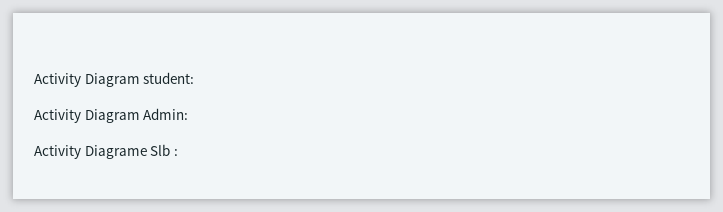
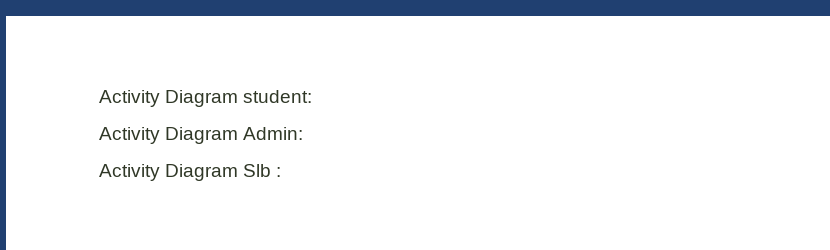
- Activity Diagrame Slb :
+ Activity Diagram Slb :

